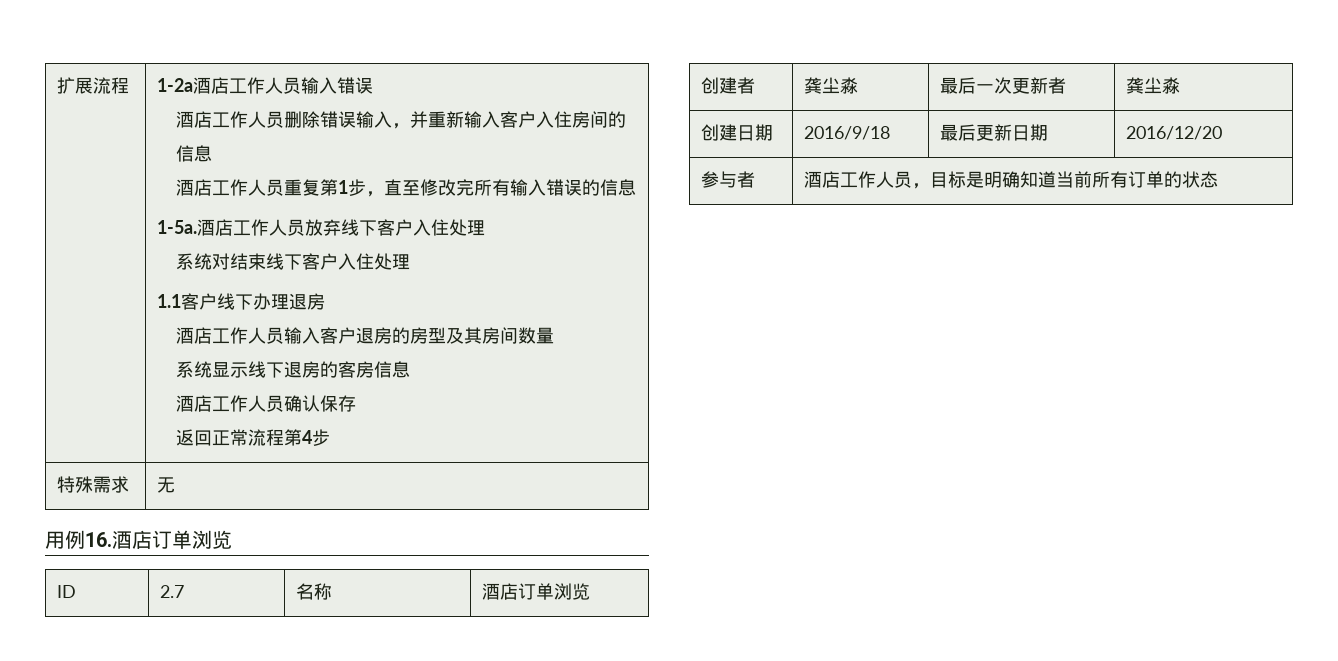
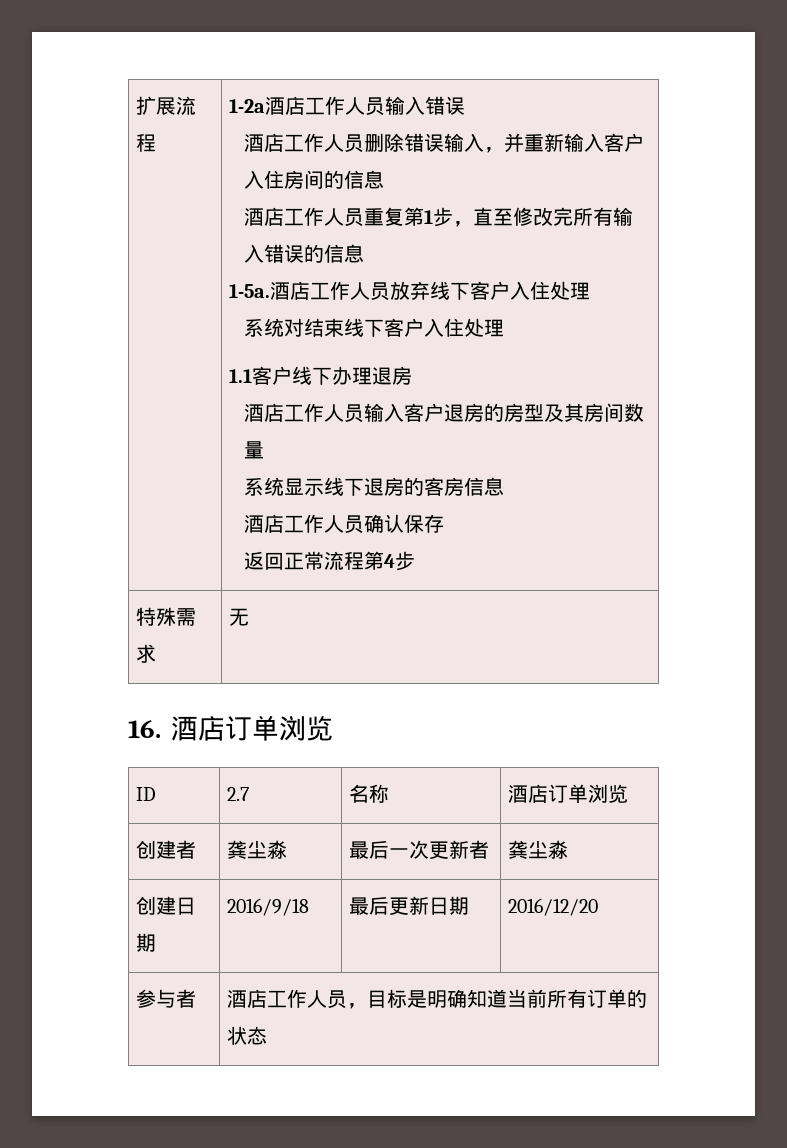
- 用例16.酒店订单浏览
+ 16.酒店订单浏览

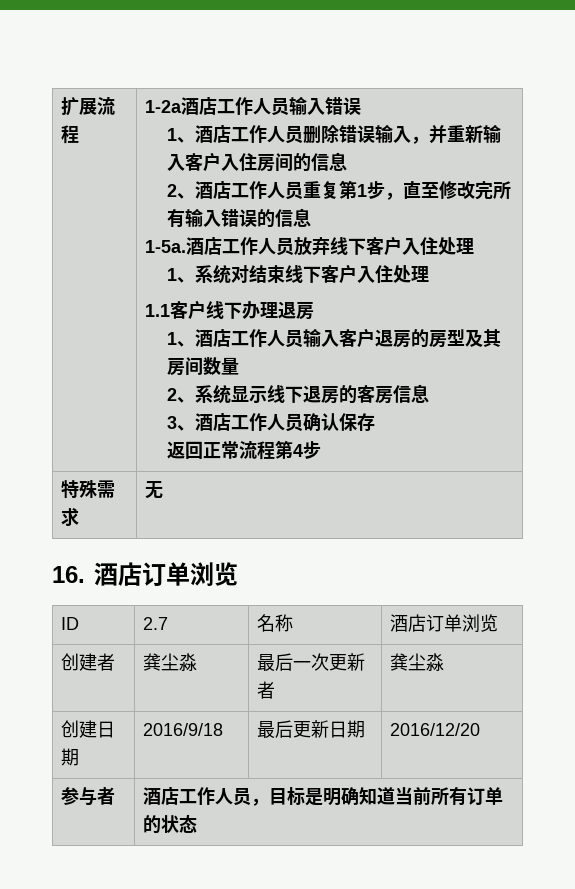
- 酒店工作人员删除错误输入，并重新输入客户入住房间的信息
+ 1、酒店工作人员删除错误输入，并重新输入客户入住房间的信息
- 酒店工作人员重复第1步，直至修改完所有输入错误的信息
+ 2、酒店工作人员重复第1步，直至修改完所有输入错误的信息
- 系统对结束线下客户入住处理
+ 1、系统对结束线下客户入住处理
- 酒店工作人员输入客户退房的房型及其房间数量
+ 1、酒店工作人员输入客户退房的房型及其房间数量
- 系统显示线下退房的客房信息
+ 2、系统显示线下退房的客房信息
- 酒店工作人员确认保存
+ 3、酒店工作人员确认保存

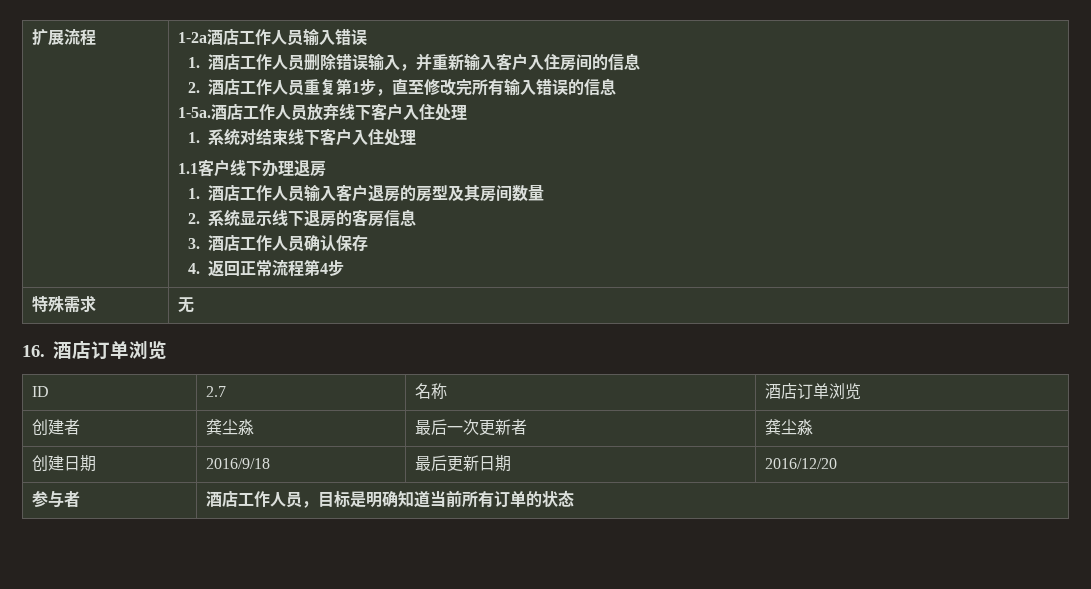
- 1、酒店工作人员删除错误输入，并重新输入客户入住房间的信息
+ 1.酒店工作人员删除错误输入，并重新输入客户入住房间的信息
- 2、酒店工作人员重复第1步，直至修改完所有输入错误的信息
+ 2.酒店工作人员重复第1步，直至修改完所有输入错误的信息
- 1、系统对结束线下客户入住处理
+ 1.系统对结束线下客户入住处理
- 1、酒店工作人员输入客户退房的房型及其房间数量
+ 1.酒店工作人员输入客户退房的房型及其房间数量
- 2、系统显示线下退房的客房信息
+ 2.系统显示线下退房的客房信息
- 3、酒店工作人员确认保存
+ 3.酒店工作人员确认保存
- 返回正常流程第4步
+ 4.返回正常流程第4步

